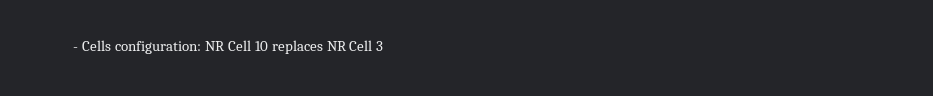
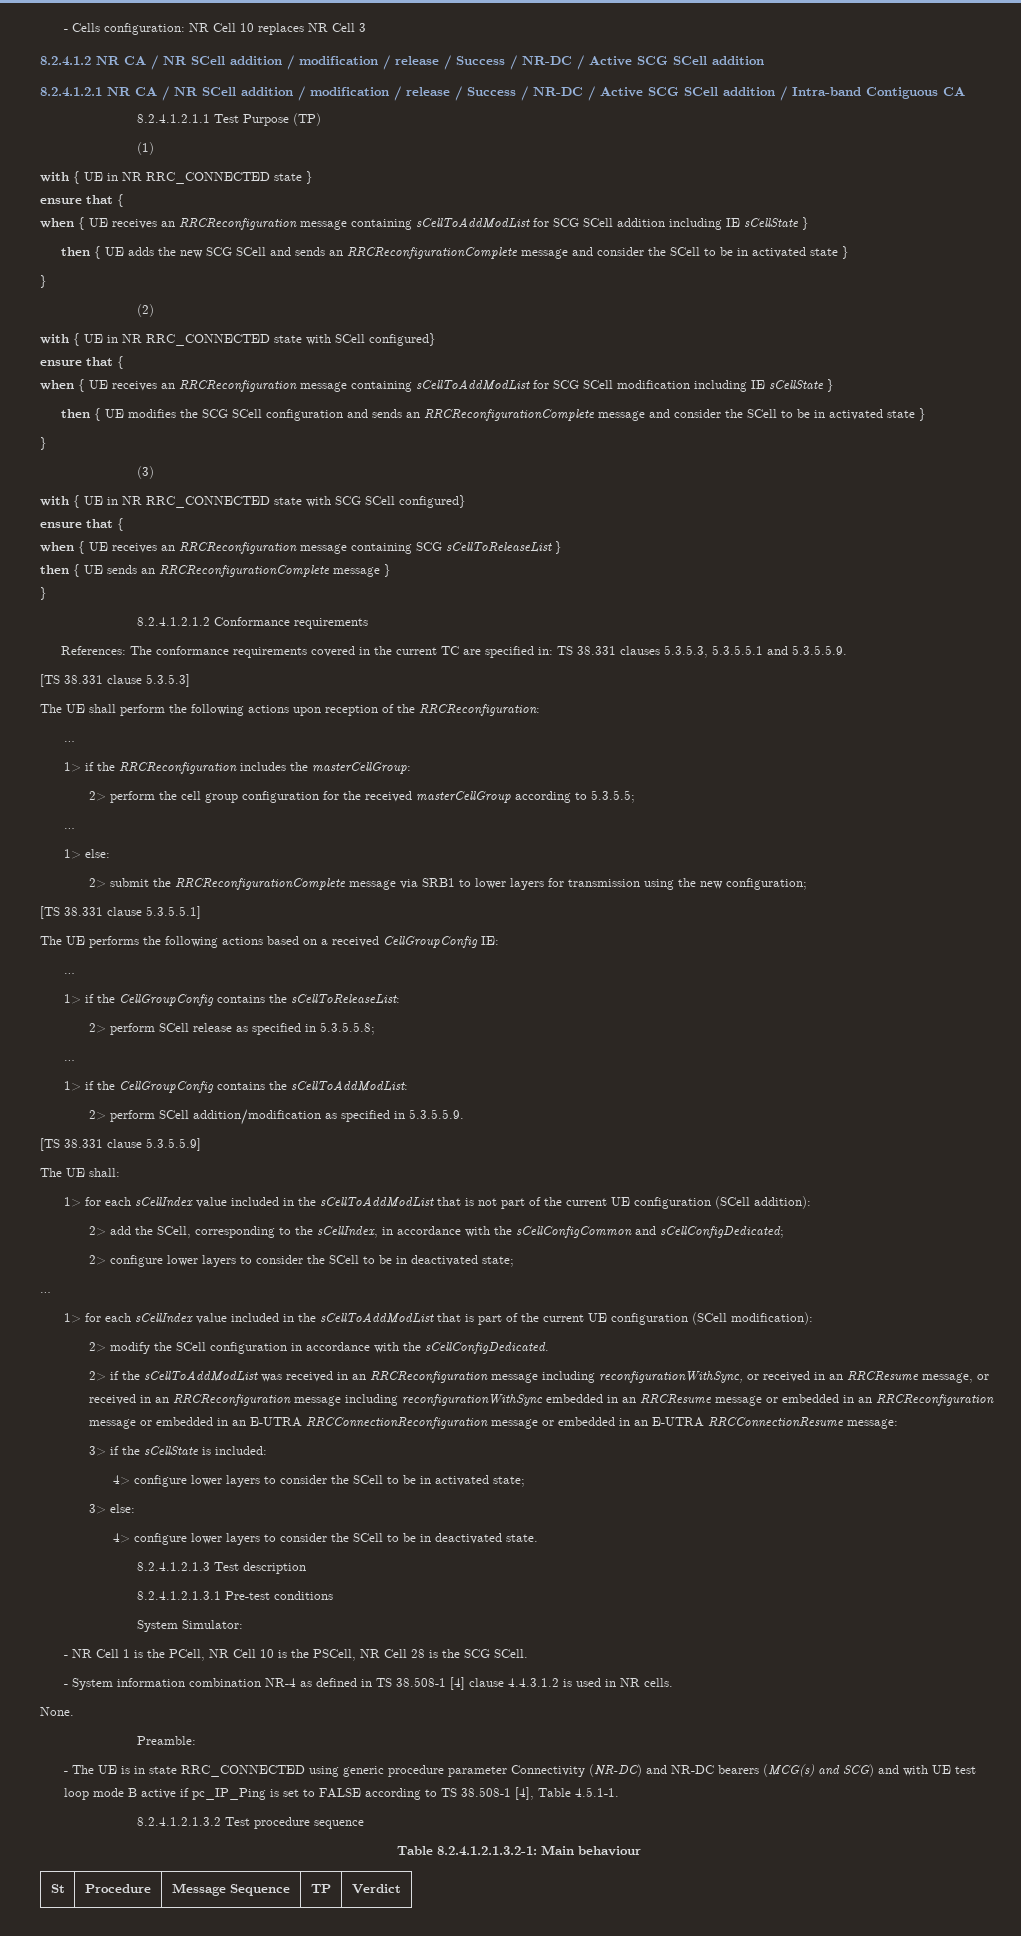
+ 8.2.4.1.2 NR CA / NR SCell addition / modification / release / Success / NR-DC / Active SCG SCell addition
+ 8.2.4.1.2.1 NR CA / NR SCell addition / modification / release / Success / NR-DC / Active SCG SCell addition / Intra-band Contiguous CA
+ 8.2.4.1.2.1.1 Test Purpose (TP)
+ (1)
+ with { UE in NR RRC_CONNECTED state }
+ ensure that {
+ when { UE receives an RRCReconfiguration message containing sCellToAddModList for SCG SCell addition including IE sCellState }
+ then { UE adds the new SCG SCell and sends an RRCReconfigurationComplete message and consider the SCell to be in activated state }
+ }
+ (2)
+ with { UE in NR RRC_CONNECTED state with SCell configured}
+ ensure that {
+ when { UE receives an RRCReconfiguration message containing sCellToAddModList for SCG SCell modification including IE sCellState }
+ then { UE modifies the SCG SCell configuration and sends an RRCReconfigurationComplete message and consider the SCell to be in activated state }
+ }
+ (3)
+ with { UE in NR RRC_CONNECTED state with SCG SCell configured}
+ ensure that {
+ when { UE receives an RRCReconfiguration message containing SCG sCellToReleaseList }
+ then { UE sends an RRCReconfigurationComplete message }
+ }
+ 8.2.4.1.2.1.2 Conformance requirements
+ References: The conformance requirements covered in the current TC are specified in: TS 38.331 clauses 5.3.5.3, 5.3.5.5.1 and 5.3.5.5.9.
+ [TS 38.331 clause 5.3.5.3]
+ The UE shall perform the following actions upon reception of the RRCReconfiguration:
+ …
+ 1> if the RRCReconfiguration includes the masterCellGroup:
+ 2> perform the cell group configuration for the received masterCellGroup according to 5.3.5.5;
+ …
+ 1> else:
+ 2> submit the RRCReconfigurationComplete message via SRB1 to lower layers for transmission using the new configuration;
+ [TS 38.331 clause 5.3.5.5.1]
+ The UE performs the following actions based on a received CellGroupConfig IE:
+ …
+ 1> if the CellGroupConfig contains the sCellToReleaseList:
+ 2> perform SCell release as specified in 5.3.5.5.8;
+ …
+ 1> if the CellGroupConfig contains the sCellToAddModList:
+ 2> perform SCell addition/modification as specified in 5.3.5.5.9.
+ [TS 38.331 clause 5.3.5.5.9]
+ The UE shall:
+ 1> for each sCellIndex value included in the sCellToAddModList that is not part of the current UE configuration (SCell addition):
+ 2> add the SCell, corresponding to the sCellIndex, in accordance with the sCellConfigCommon and sCellConfigDedicated;
+ 2> configure lower layers to consider the SCell to be in deactivated state;
+ …
+ 1> for each sCellIndex value included in the sCellToAddModList that is part of the current UE configuration (SCell modification):
+ 2> modify the SCell configuration in accordance with the sCellConfigDedicated.
+ 2> if the sCellToAddModList was received in an RRCReconfiguration message including reconfigurationWithSync, or received in an RRCResume message, or received in an RRCReconfiguration message including reconfigurationWithSync embedded in an RRCResume message or embedded in an RRCReconfiguration message or embedded in an E-UTRA RRCConnectionReconfiguration message or embedded in an E-UTRA RRCConnectionResume message:
+ 3> if the sCellState is included:
+ 4> configure lower layers to consider the SCell to be in activated state;
+ 3> else:
+ 4> configure lower layers to consider the SCell to be in deactivated state.
+ 8.2.4.1.2.1.3 Test description
+ 8.2.4.1.2.1.3.1 Pre-test conditions
+ System Simulator:
+ - NR Cell 1 is the PCell, NR Cell 10 is the PSCell, NR Cell 28 is the SCG SCell.
+ - System information combination NR-4 as defined in TS 38.508-1 [4] clause 4.4.3.1.2 is used in NR cells.
+ None.
+ Preamble:
+ - The UE is in state RRC_CONNECTED using generic procedure parameter Connectivity (NR-DC) and NR-DC bearers (MCG(s) and SCG) and with UE test loop mode B active if pc_IP_Ping is set to FALSE according to TS 38.508-1 [4], Table 4.5.1-1.
+ 8.2.4.1.2.1.3.2 Test procedure sequence
+ Table 8.2.4.1.2.1.3.2-1: Main behaviour
+ St | Procedure | Message Sequence | TP | Verdict

